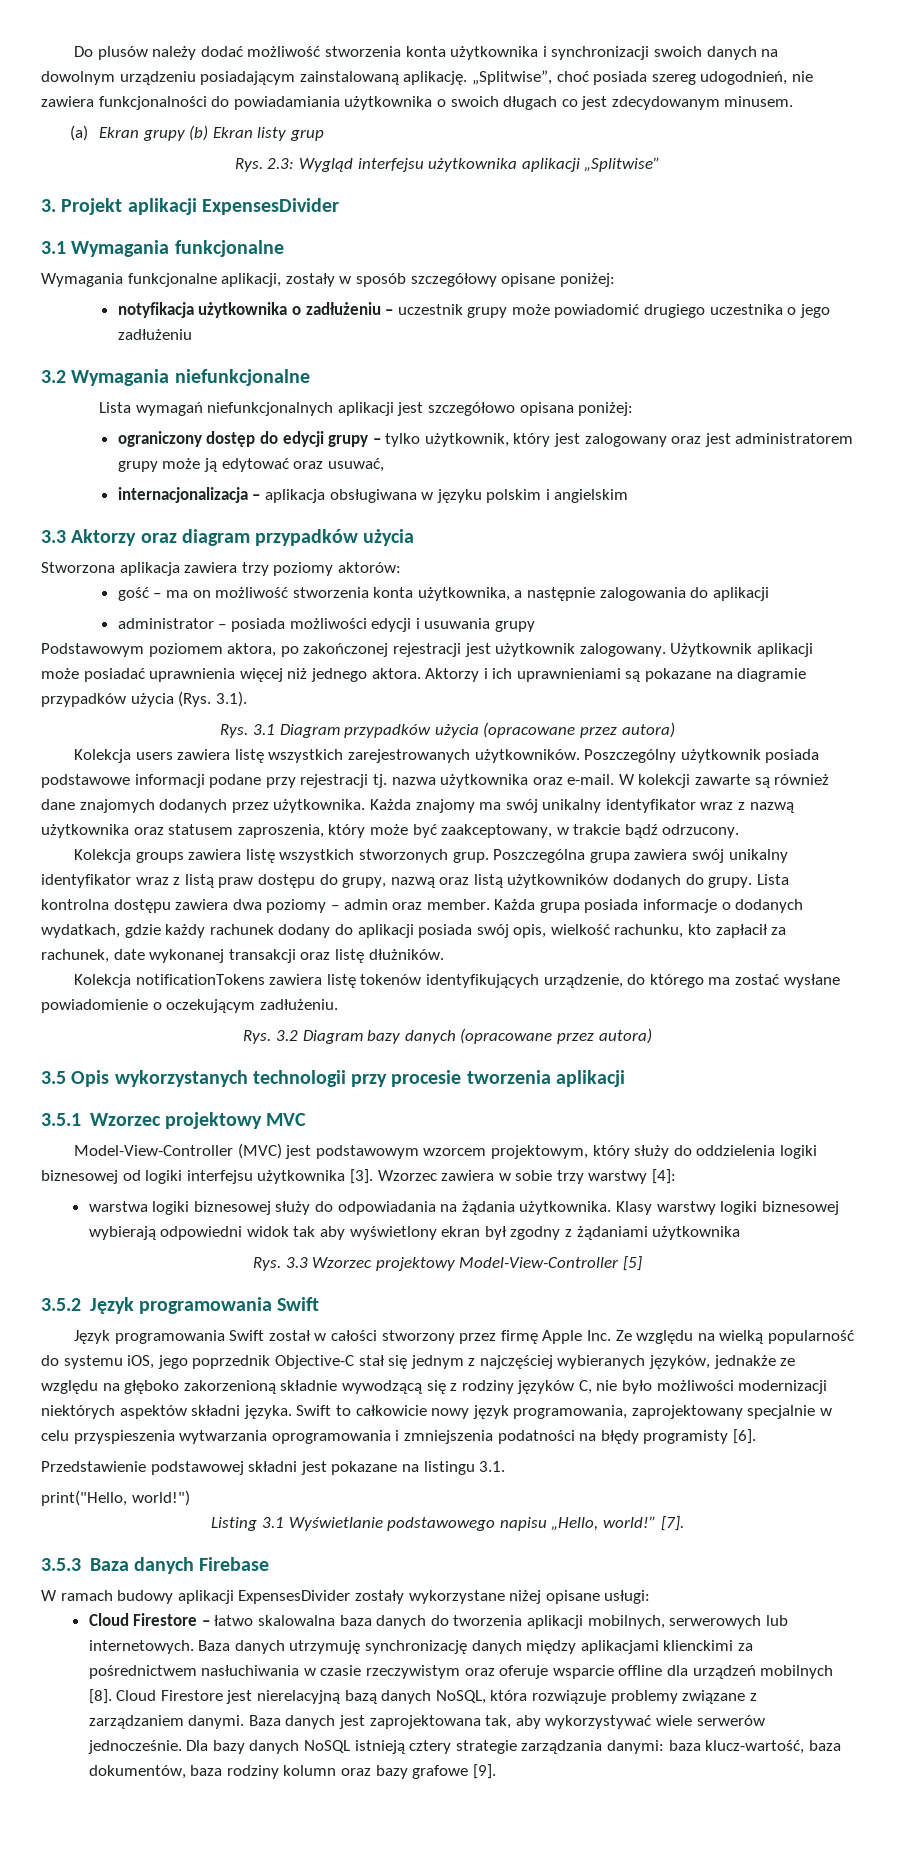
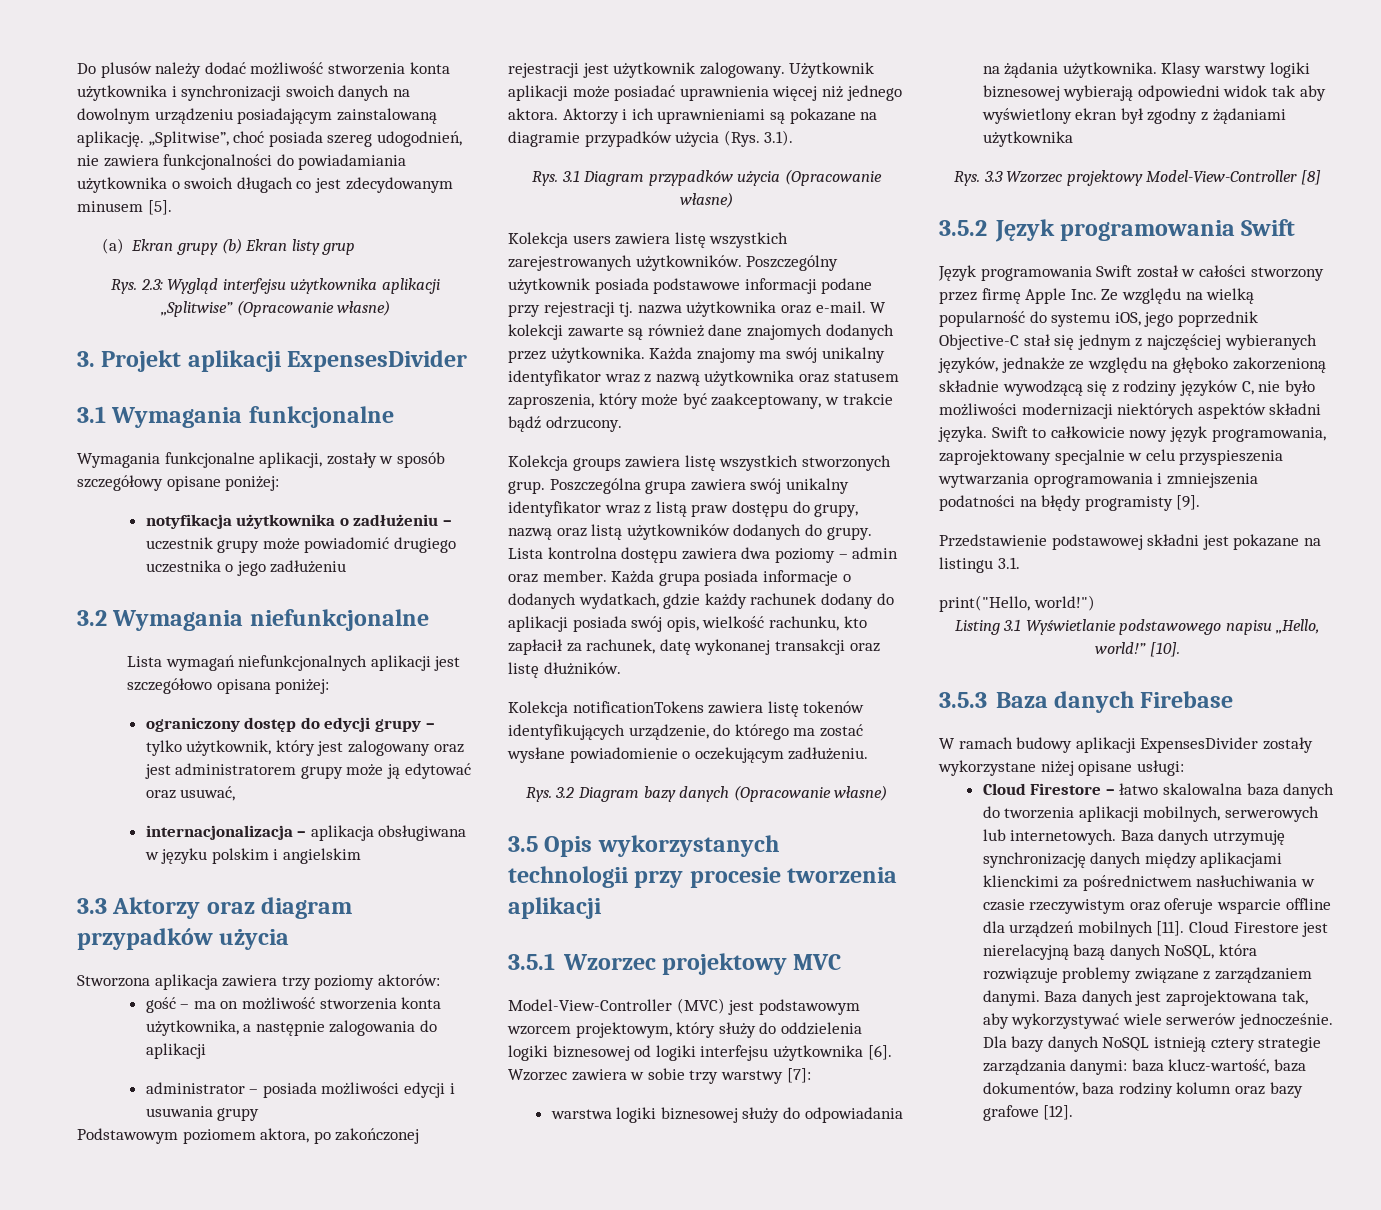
- „Splitwise”, choć posiada szereg udogodnień, nie zawiera funkcjonalności do powiadamiania użytkownika o swoich długach co jest zdecydowanym minusem.
+ „Splitwise”, choć posiada szereg udogodnień, nie zawiera funkcjonalności do powiadamiania użytkownika o swoich długach co jest zdecydowanym minusem [5].
- Rys. 2.3: Wygląd interfejsu użytkownika aplikacji „Splitwise”
+ Rys. 2.3: Wygląd interfejsu użytkownika aplikacji „Splitwise” (Opracowanie własne)
- Rys. 3.1 Diagram przypadków użycia (opracowane przez autora)
+ Rys. 3.1 Diagram przypadków użycia (Opracowanie własne)
- Każda grupa posiada informacje o dodanych wydatkach, gdzie każdy rachunek dodany do aplikacji posiada swój opis, wielkość rachunku, kto zapłacił za rachunek, date wykonanej transakcji oraz listę dłużników.
+ Każda grupa posiada informacje o dodanych wydatkach, gdzie każdy rachunek dodany do aplikacji posiada swój opis, wielkość rachunku, kto zapłacił za rachunek, datę wykonanej transakcji oraz listę dłużników.
- Rys. 3.2 Diagram bazy danych (opracowane przez autora)
+ Rys. 3.2 Diagram bazy danych (Opracowanie własne)
- Model-View-Controller (MVC) jest podstawowym wzorcem projektowym, który służy do oddzielenia logiki biznesowej od logiki interfejsu użytkownika [3].
+ Model-View-Controller (MVC) jest podstawowym wzorcem projektowym, który służy do oddzielenia logiki biznesowej od logiki interfejsu użytkownika [6].
- Wzorzec zawiera w sobie trzy warstwy [4]:
+ Wzorzec zawiera w sobie trzy warstwy [7]:
- Rys. 3.3 Wzorzec projektowy Model-View-Controller [5]
+ Rys. 3.3 Wzorzec projektowy Model-View-Controller [8]
- Swift to całkowicie nowy język programowania, zaprojektowany specjalnie w celu przyspieszenia wytwarzania oprogramowania i zmniejszenia podatności na błędy programisty [6].
+ Swift to całkowicie nowy język programowania, zaprojektowany specjalnie w celu przyspieszenia wytwarzania oprogramowania i zmniejszenia podatności na błędy programisty [9].
- [7].
+ [10].
- Baza danych utrzymuję synchronizację danych między aplikacjami klienckimi za pośrednictwem nasłuchiwania w czasie rzeczywistym oraz oferuje wsparcie offline dla urządzeń mobilnych [8].
+ Baza danych utrzymuję synchronizację danych między aplikacjami klienckimi za pośrednictwem nasłuchiwania w czasie rzeczywistym oraz oferuje wsparcie offline dla urządzeń mobilnych [11].
- Dla bazy danych NoSQL istnieją cztery strategie zarządzania danymi: baza klucz-wartość, baza dokumentów, baza rodziny kolumn oraz bazy grafowe [9].
+ Dla bazy danych NoSQL istnieją cztery strategie zarządzania danymi: baza klucz-wartość, baza dokumentów, baza rodziny kolumn oraz bazy grafowe [12].

